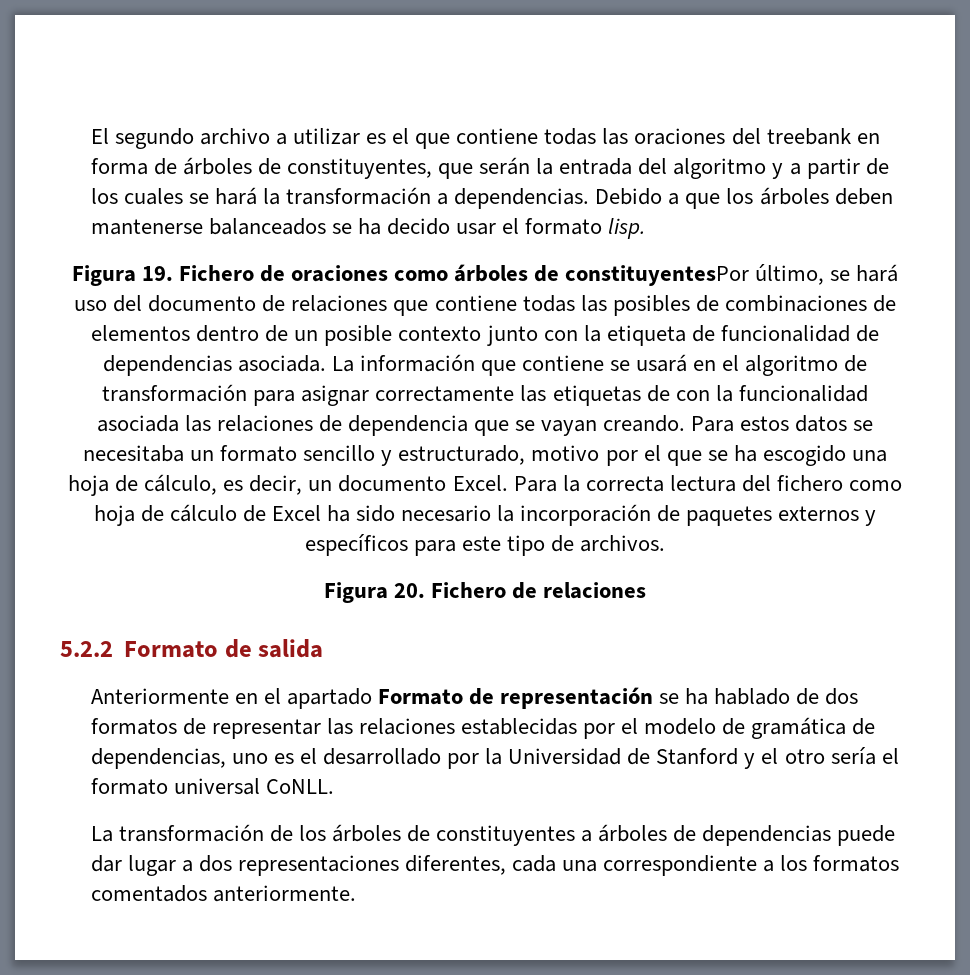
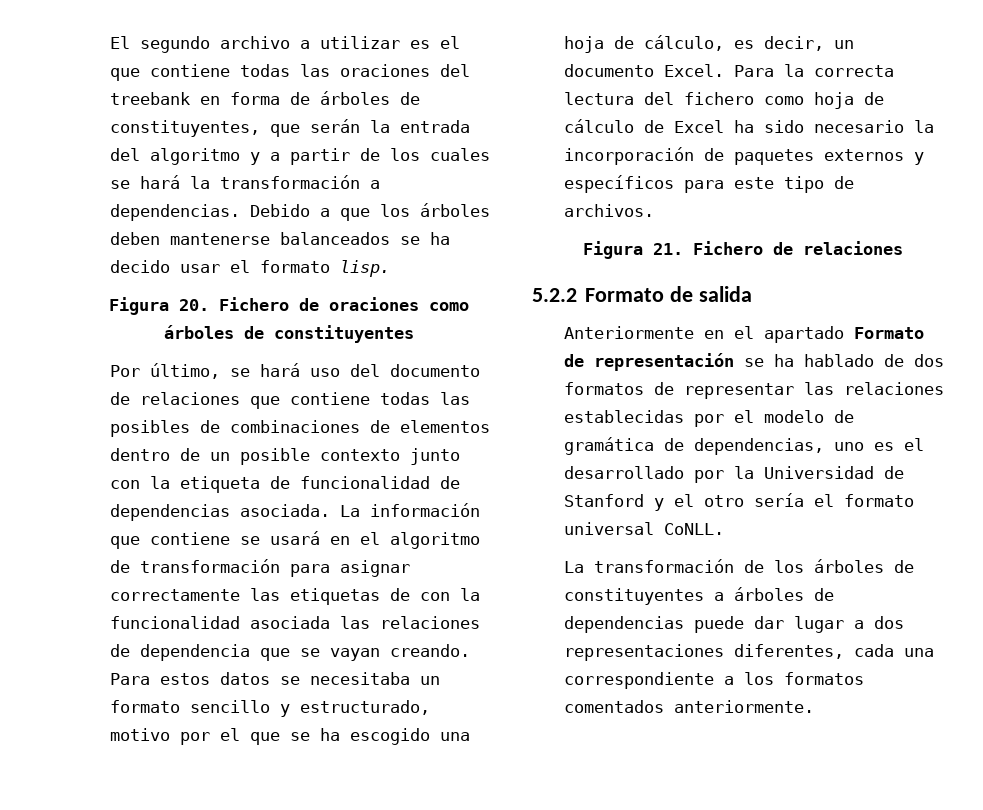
- Figura 19. Fichero de oraciones como árboles de constituyentesPor último, se hará uso del documento de relaciones que contiene todas las posibles de combinaciones de elementos dentro de un posible contexto junto con la etiqueta de funcionalidad de dependencias asociada.
+ Figura 20. Fichero de oraciones como árboles de constituyentes
+ Por último, se hará uso del documento de relaciones que contiene todas las posibles de combinaciones de elementos dentro de un posible contexto junto con la etiqueta de funcionalidad de dependencias asociada.
- Figura 20. Fichero de relaciones
+ Figura 21. Fichero de relaciones

